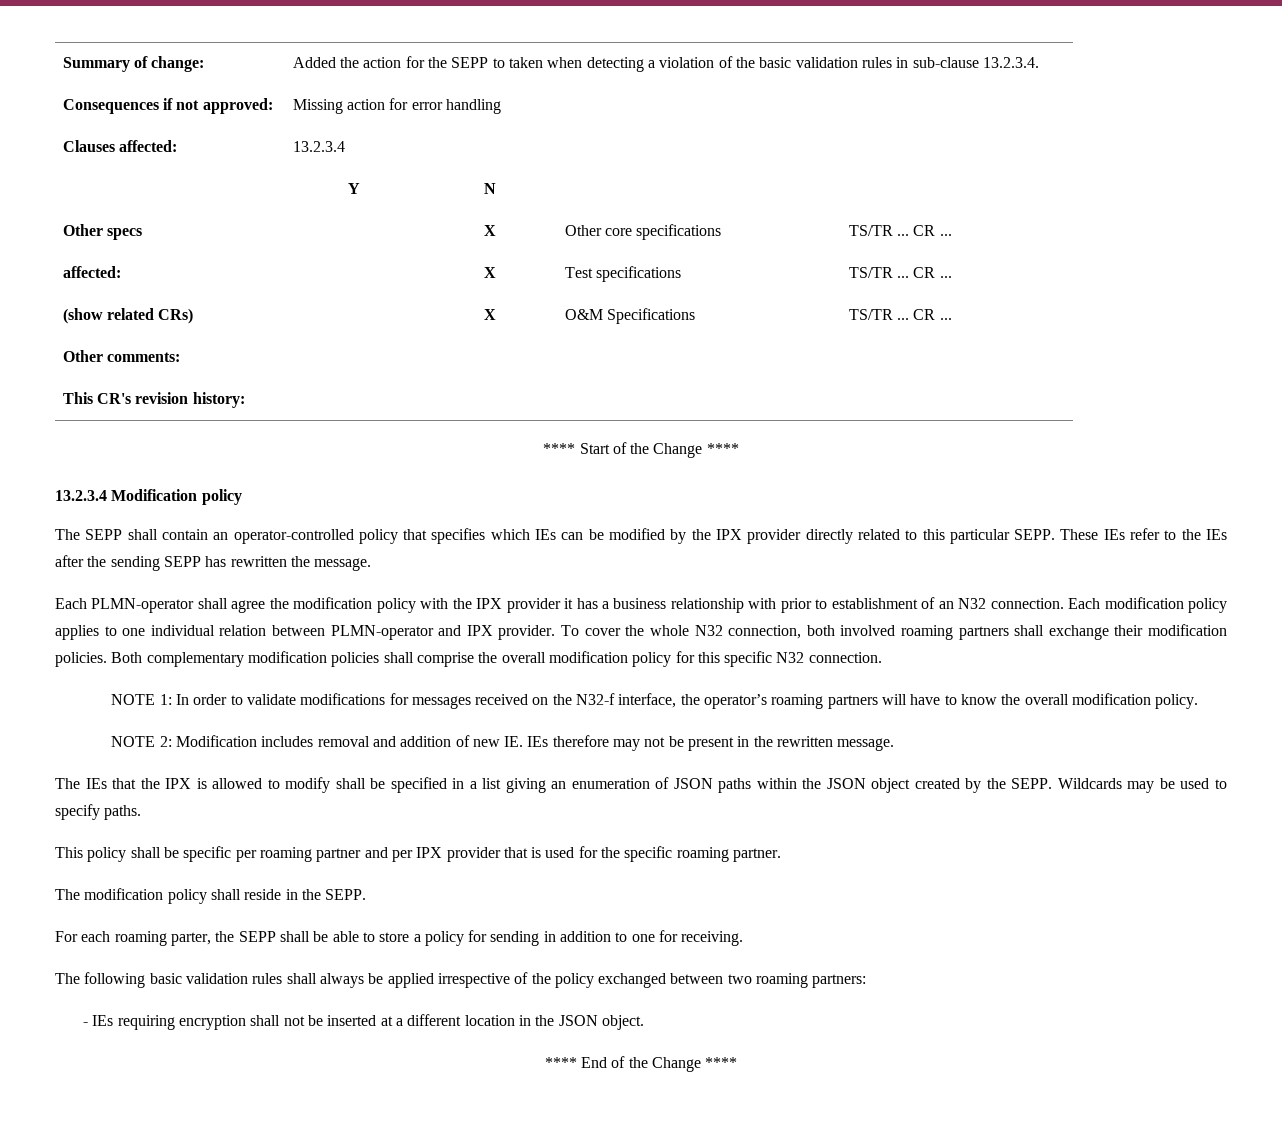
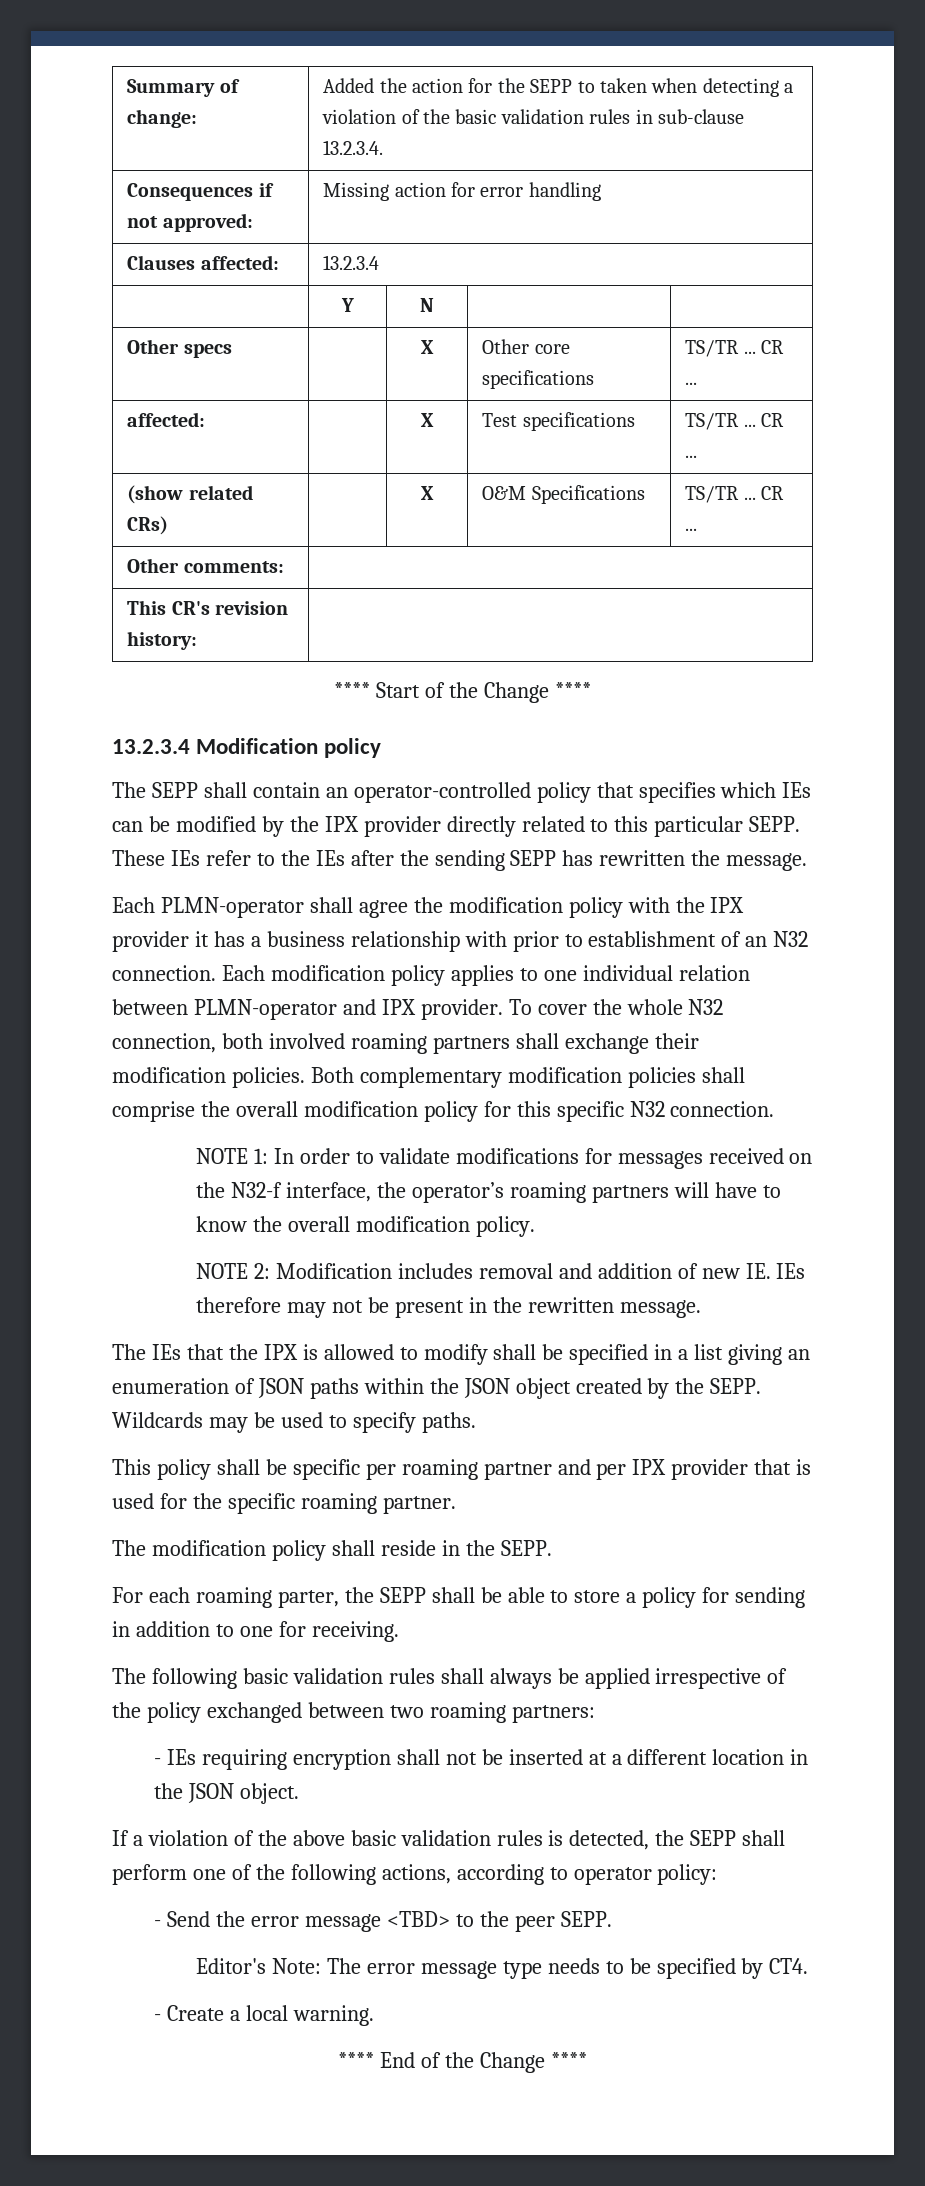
+ If a violation of the above basic validation rules is detected, the SEPP shall perform one of the following actions, according to operator policy:
+ - Send the error message <TBD> to the peer SEPP.
+ Editor's Note: The error message type needs to be specified by CT4.
+ - Create a local warning.

